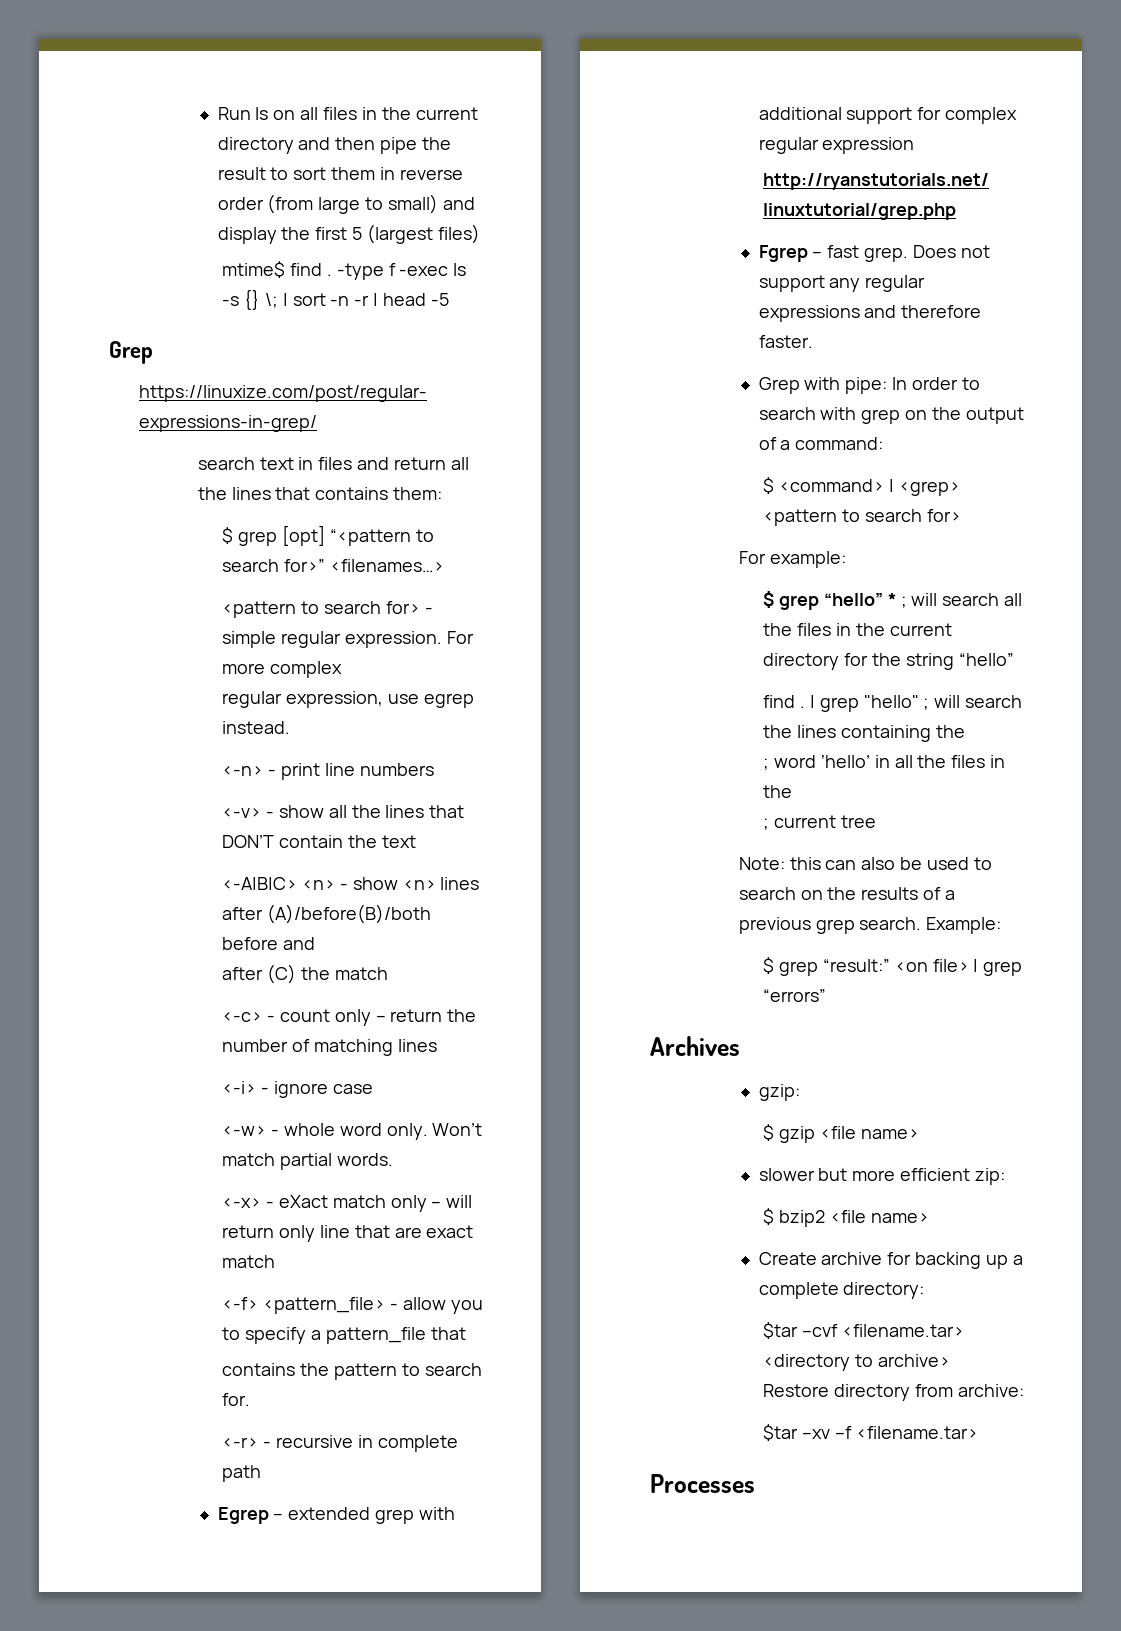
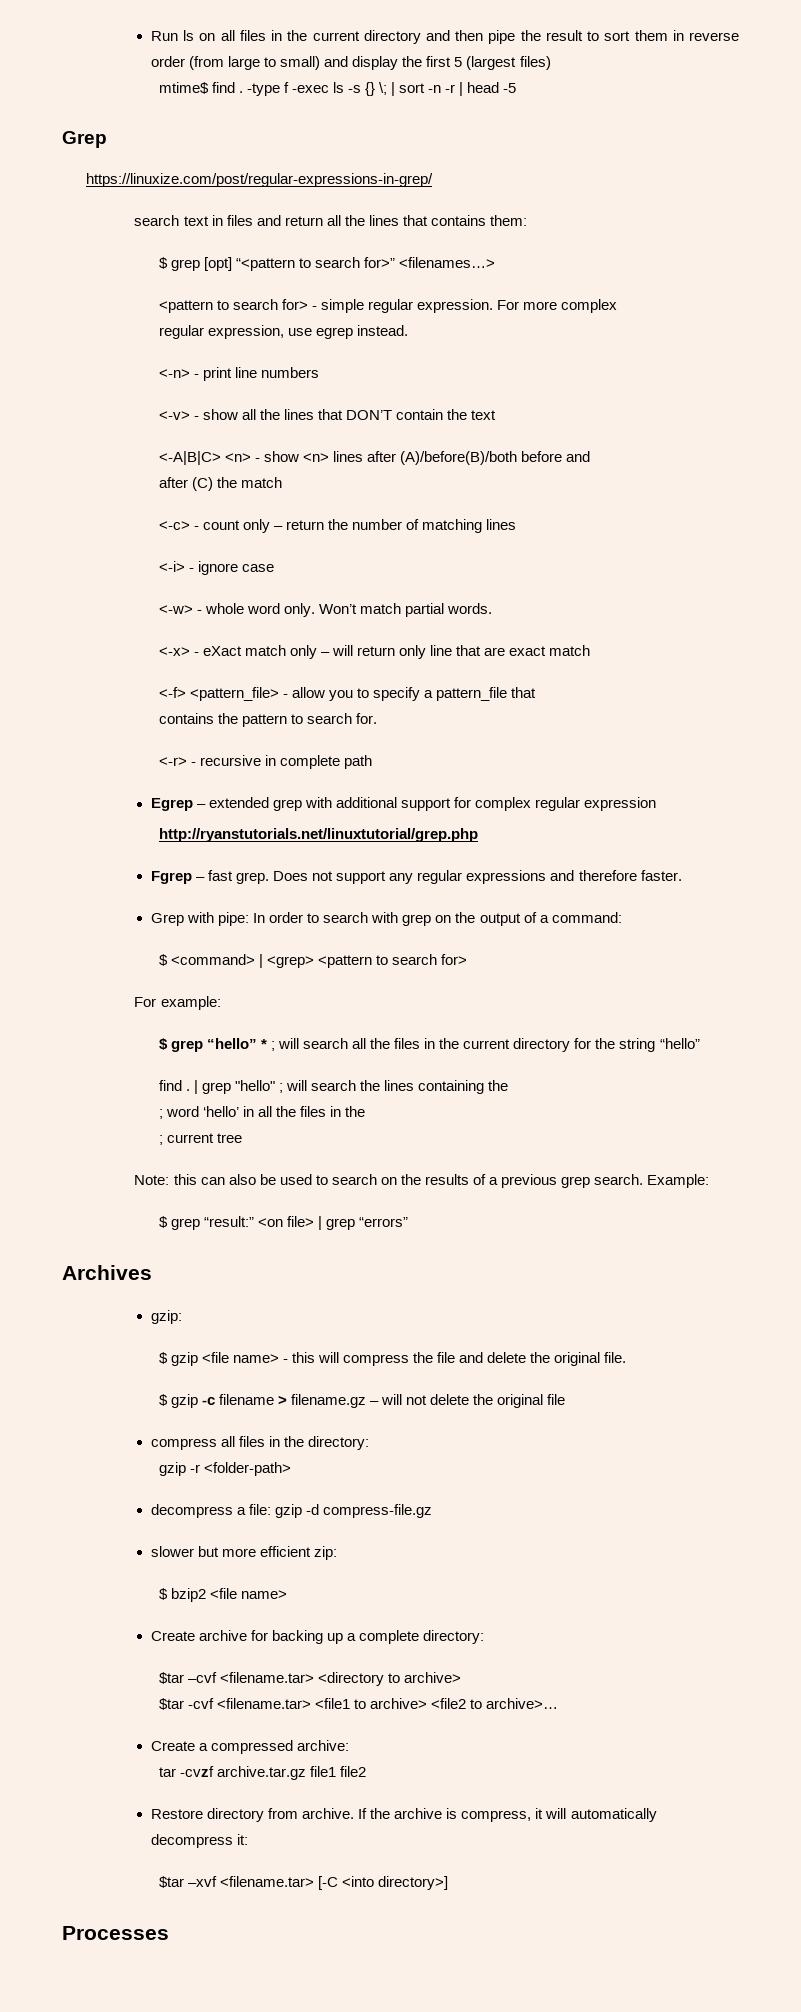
- $ gzip <file name>
+ $ gzip <file name> - this will compress the file and delete the original file.
+ $ gzip -c filename > filename.gz – will not delete the original file
+ compress all files in the directory:
+ gzip -r <folder-path>
+ decompress a file: gzip -d compress-file.gz
- Restore directory from archive:
- $tar –xv –f <filename.tar>
+ $tar -cvf <filename.tar> <file1 to archive> <file2 to archive>…
+ Create a compressed archive:
+ tar -cvzf archive.tar.gz file1 file2
+ Restore directory from archive. If the archive is compress, it will automatically decompress it:
+ $tar –xvf <filename.tar> [-C <into directory>]

